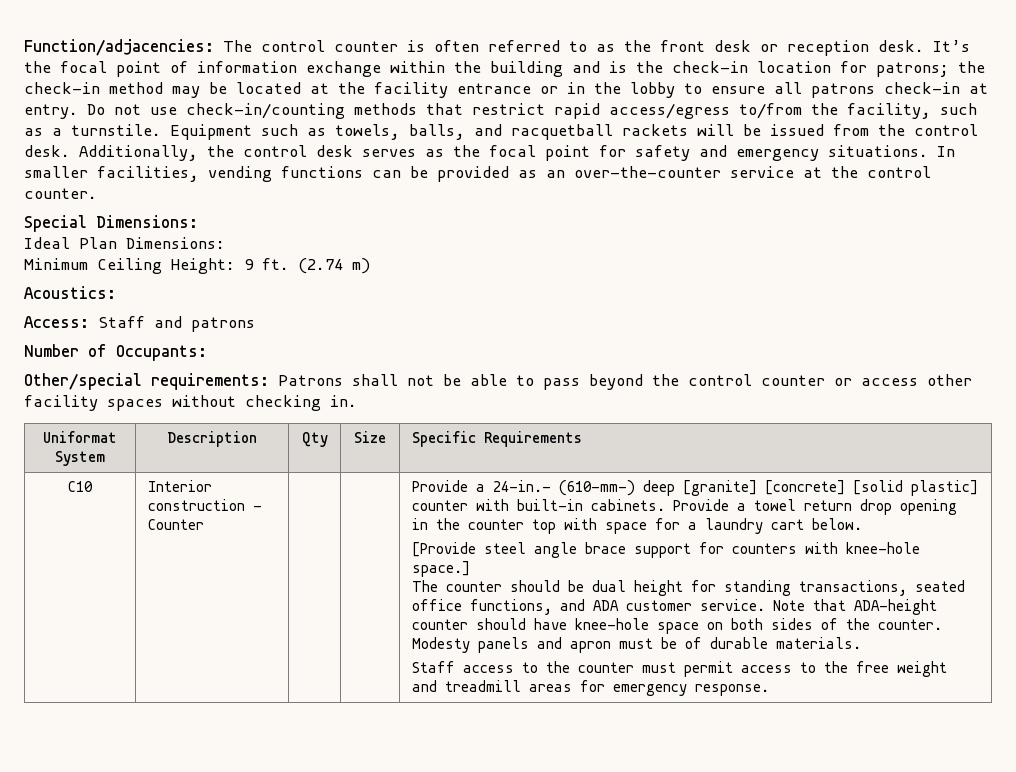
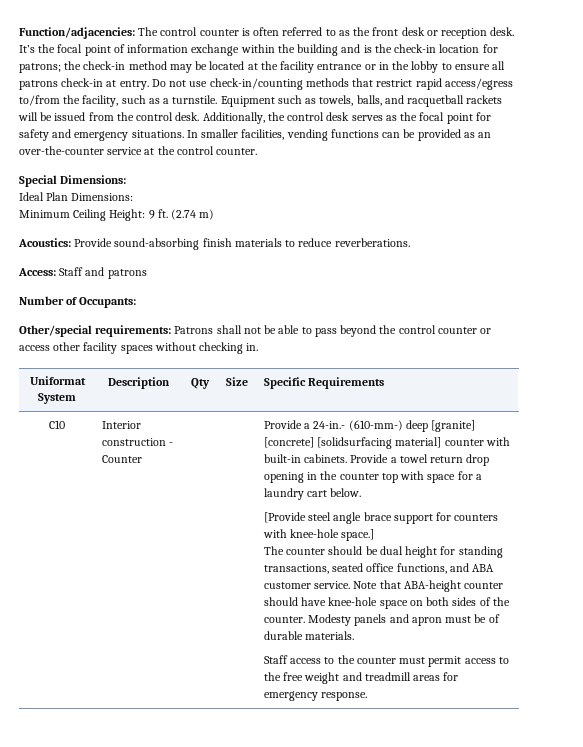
- Acoustics:
+ Acoustics: Provide sound-absorbing finish materials to reduce reverberations.
- Provide a 24-in.- (610-mm-) deep [granite] [concrete] [solid plastic] counter with built-in cabinets.
+ Provide a 24-in.- (610-mm-) deep [granite] [concrete] [solidsurfacing material] counter with built-in cabinets.
- The counter should be dual height for standing transactions, seated office functions, and ADA customer service.
+ The counter should be dual height for standing transactions, seated office functions, and ABA customer service.
- Note that ADA-height counter should have knee-hole space on both sides of the counter.
+ Note that ABA-height counter should have knee-hole space on both sides of the counter.

